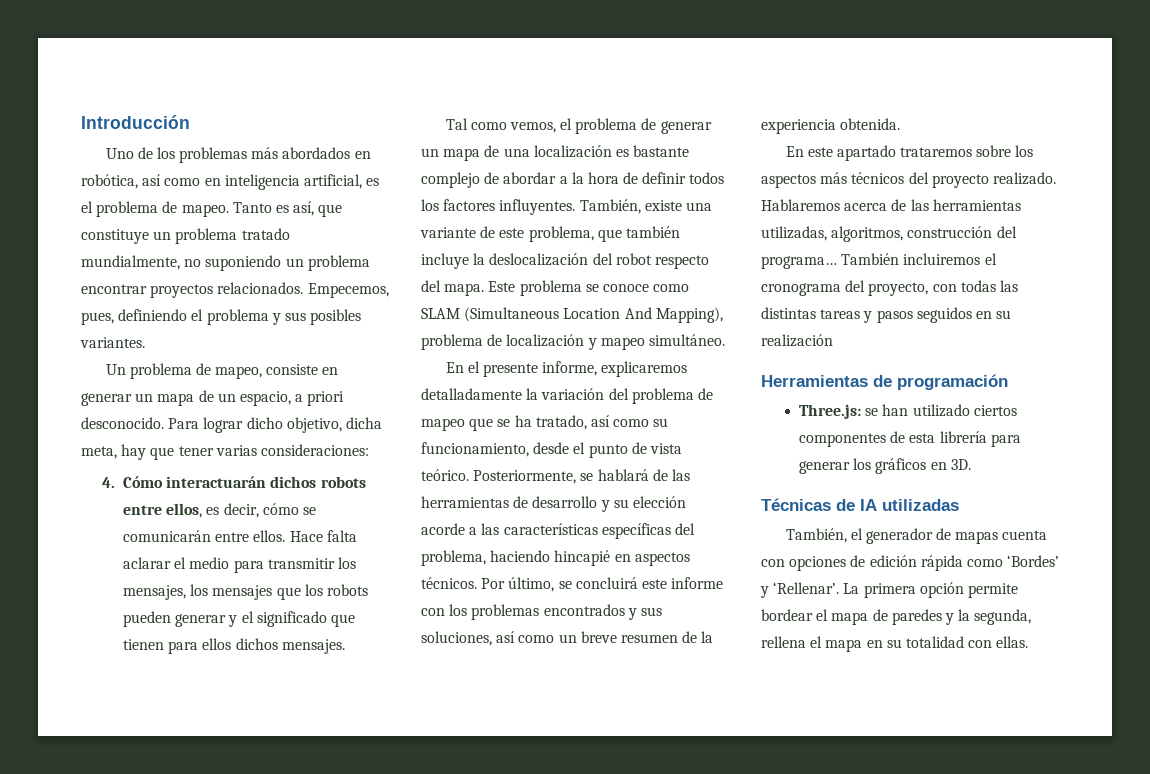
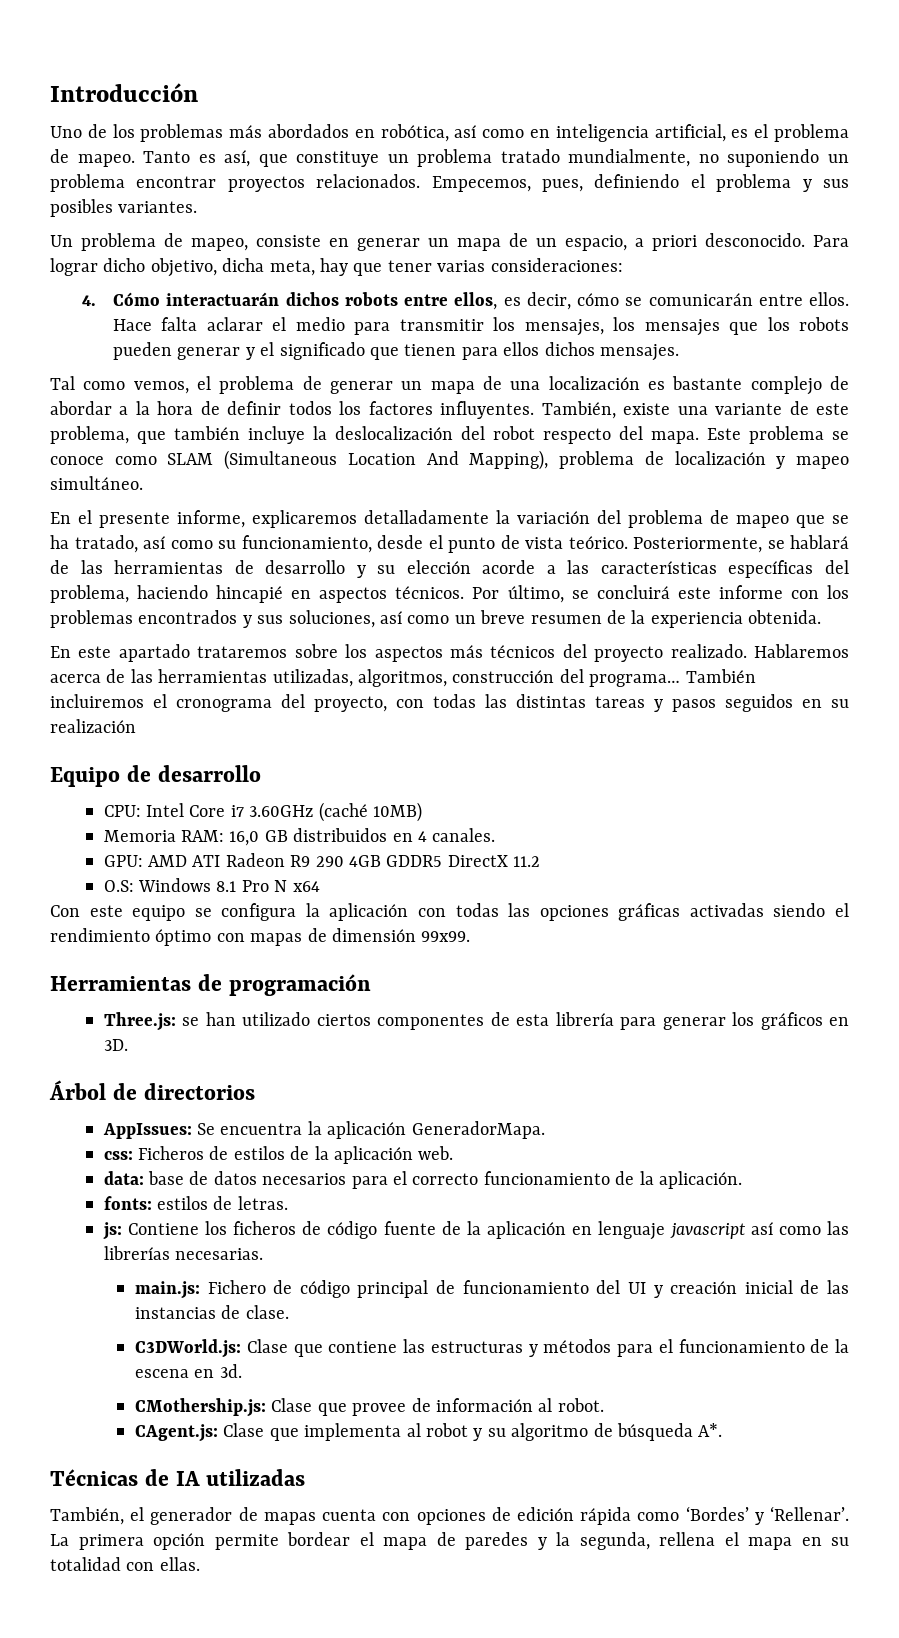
+ Equipo de desarrollo
+ CPU: Intel Core i7 3.60GHz (caché 10MB)
+ Memoria RAM: 16,0 GB distribuidos en 4 canales.
+ GPU: AMD ATI Radeon R9 290 4GB GDDR5 DirectX 11.2
+ O.S: Windows 8.1 Pro N x64
+ Con este equipo se configura la aplicación con todas las opciones gráficas activadas siendo el rendimiento óptimo con mapas de dimensión 99x99.
+ Árbol de directorios
+ AppIssues: Se encuentra la aplicación GeneradorMapa.
+ css: Ficheros de estilos de la aplicación web.
+ data: base de datos necesarios para el correcto funcionamiento de la aplicación.
+ fonts: estilos de letras.
+ js: Contiene los ficheros de código fuente de la aplicación en lenguaje javascript así como las librerías necesarias.
+ main.js: Fichero de código principal de funcionamiento del UI y creación inicial de las instancias de clase.
+ C3DWorld.js: Clase que contiene las estructuras y métodos para el funcionamiento de la escena en 3d.
+ CMothership.js: Clase que provee de información al robot.
+ CAgent.js: Clase que implementa al robot y su algoritmo de búsqueda A*.

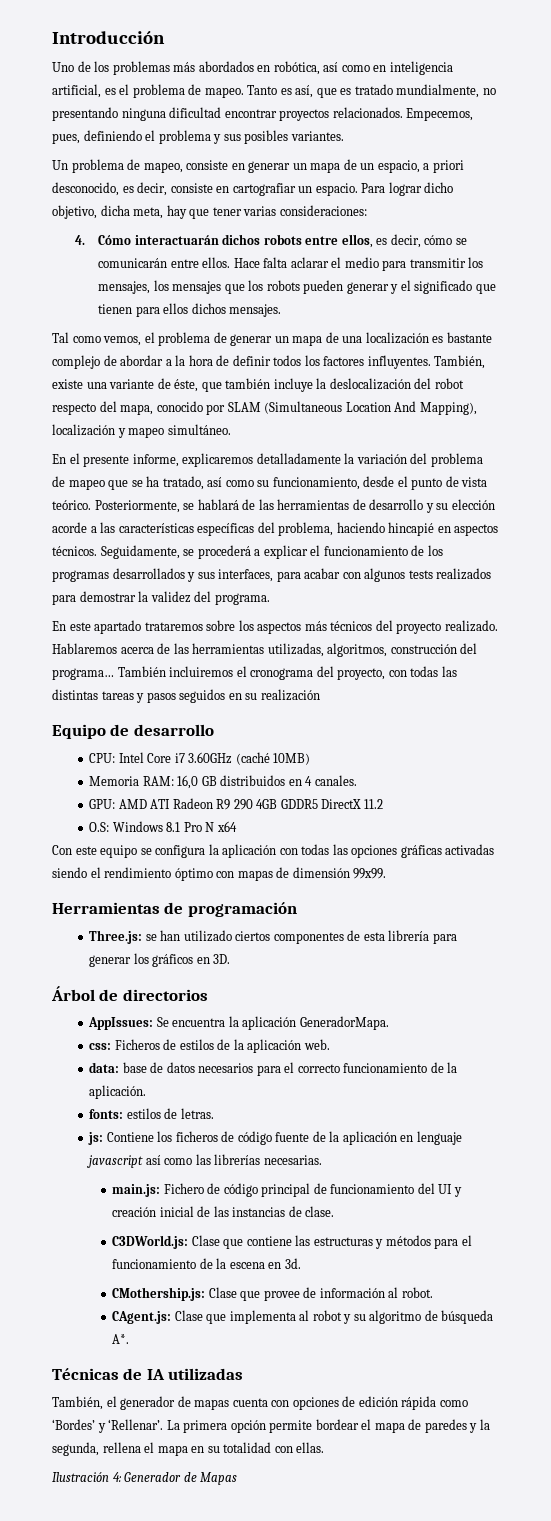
- Tanto es así, que constituye un problema tratado mundialmente, no suponiendo un problema encontrar proyectos relacionados.
+ Tanto es así, que es tratado mundialmente, no presentando ninguna dificultad encontrar proyectos relacionados.
- Un problema de mapeo, consiste en generar un mapa de un espacio, a priori desconocido.
+ Un problema de mapeo, consiste en generar un mapa de un espacio, a priori desconocido, es decir, consiste en cartografiar un espacio.
- También, existe una variante de este problema, que también incluye la deslocalización del robot respecto del mapa. Este problema se conoce como SLAM (Simultaneous Location And Mapping), problema de localización y mapeo simultáneo.
+ También, existe una variante de éste, que también incluye la deslocalización del robot respecto del mapa, conocido por SLAM (Simultaneous Location And Mapping), localización y mapeo simultáneo.
- Por último, se concluirá este informe con los problemas encontrados y sus soluciones, así como un breve resumen de la experiencia obtenida.
+ Seguidamente, se procederá a explicar el funcionamiento de los programas desarrollados y sus interfaces, para acabar con algunos tests realizados para demostrar la validez del programa.
+ Ilustración 4: Generador de Mapas

